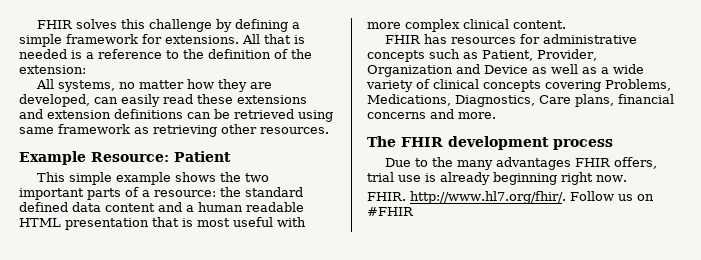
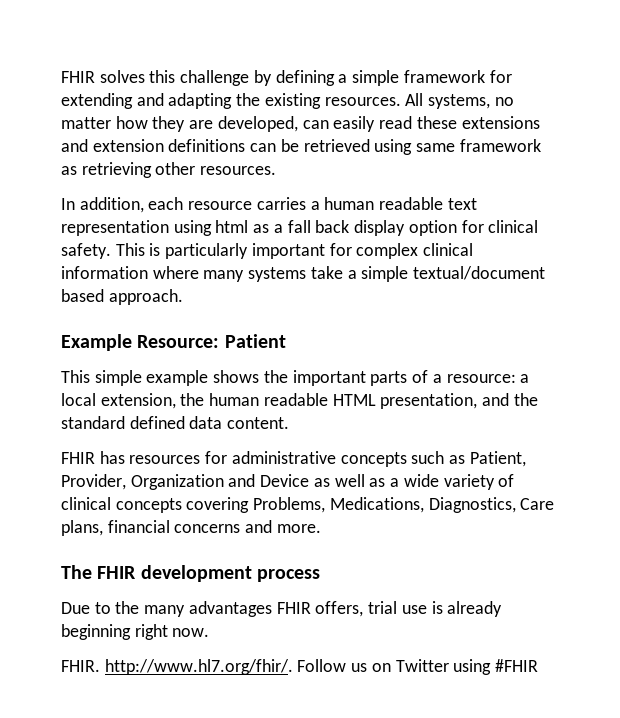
- FHIR solves this challenge by defining a simple framework for extensions. All that is needed is a reference to the definition of the extension:
- All systems, no matter how they are developed, can easily read these extensions and extension definitions can be retrieved using same framework as retrieving other resources.
+ FHIR solves this challenge by defining a simple framework for extending and adapting the existing resources. All systems, no matter how they are developed, can easily read these extensions and extension definitions can be retrieved using same framework as retrieving other resources.
+ In addition, each resource carries a human readable text representation using html as a fall back display option for clinical safety. This is particularly important for complex clinical information where many systems take a simple textual/document based approach.
- This simple example shows the two important parts of a resource: the standard defined data content and a human readable HTML presentation that is most useful with more complex clinical content.
+ This simple example shows the important parts of a resource: a local extension, the human readable HTML presentation, and the standard defined data content.
- FHIR. http://www.hl7.org/fhir/. Follow us on #FHIR
+ FHIR. http://www.hl7.org/fhir/. Follow us on Twitter using #FHIR

